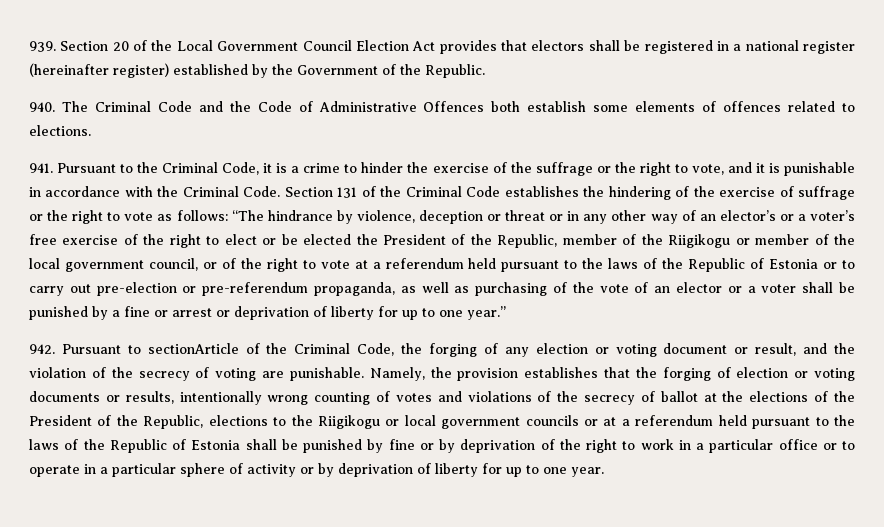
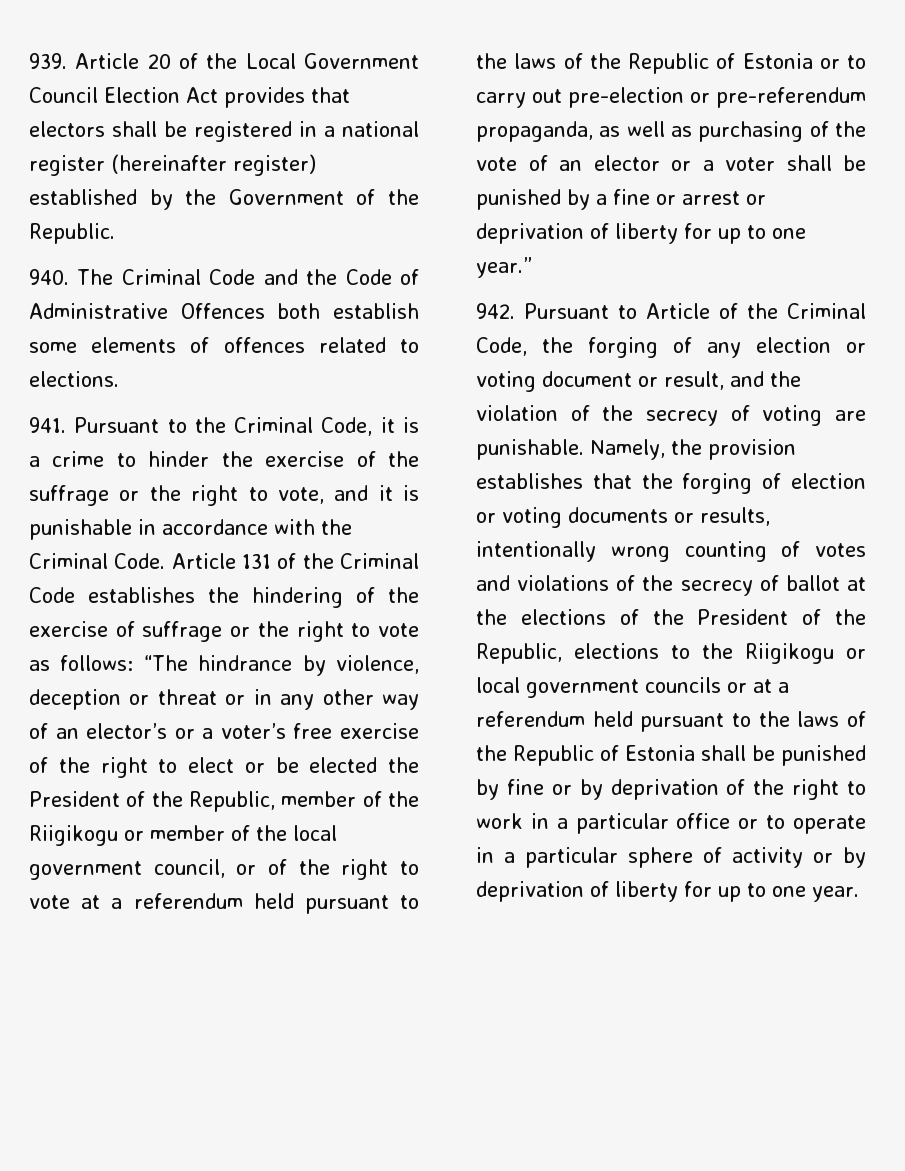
- 939. Section 20 of the Local Government Council Election Act provides that electors shall be registered in a national register (hereinafter register) established by the Government of the Republic.
+ 939. Article 20 of the Local Government Council Election Act provides that electors shall be registered in a national register (hereinafter register) established by the Government of the Republic.
- Section 131 of the Criminal Code establishes the hindering of the exercise of suffrage or the right to vote as follows:
+ Article 131 of the Criminal Code establishes the hindering of the exercise of suffrage or the right to vote as follows:
- 942. Pursuant to sectionArticle of the Criminal Code, the forging of any election or voting document or result, and the violation of the secrecy of voting are punishable.
+ 942. Pursuant to Article of the Criminal Code, the forging of any election or voting document or result, and the violation of the secrecy of voting are punishable.

